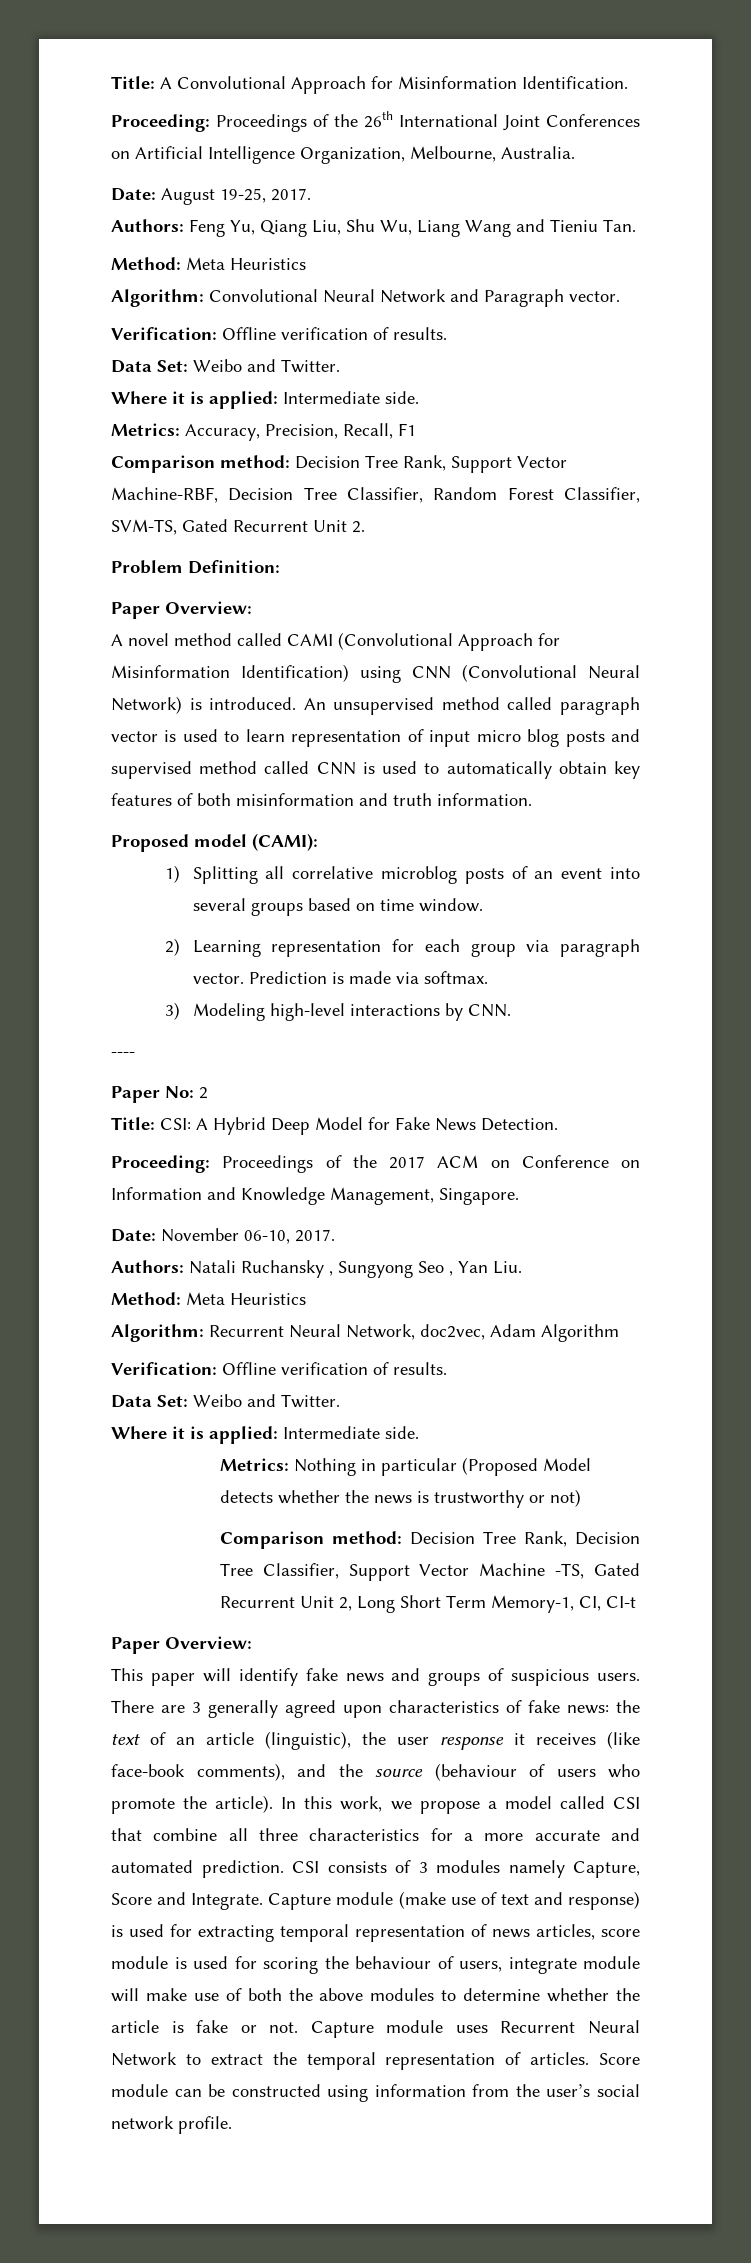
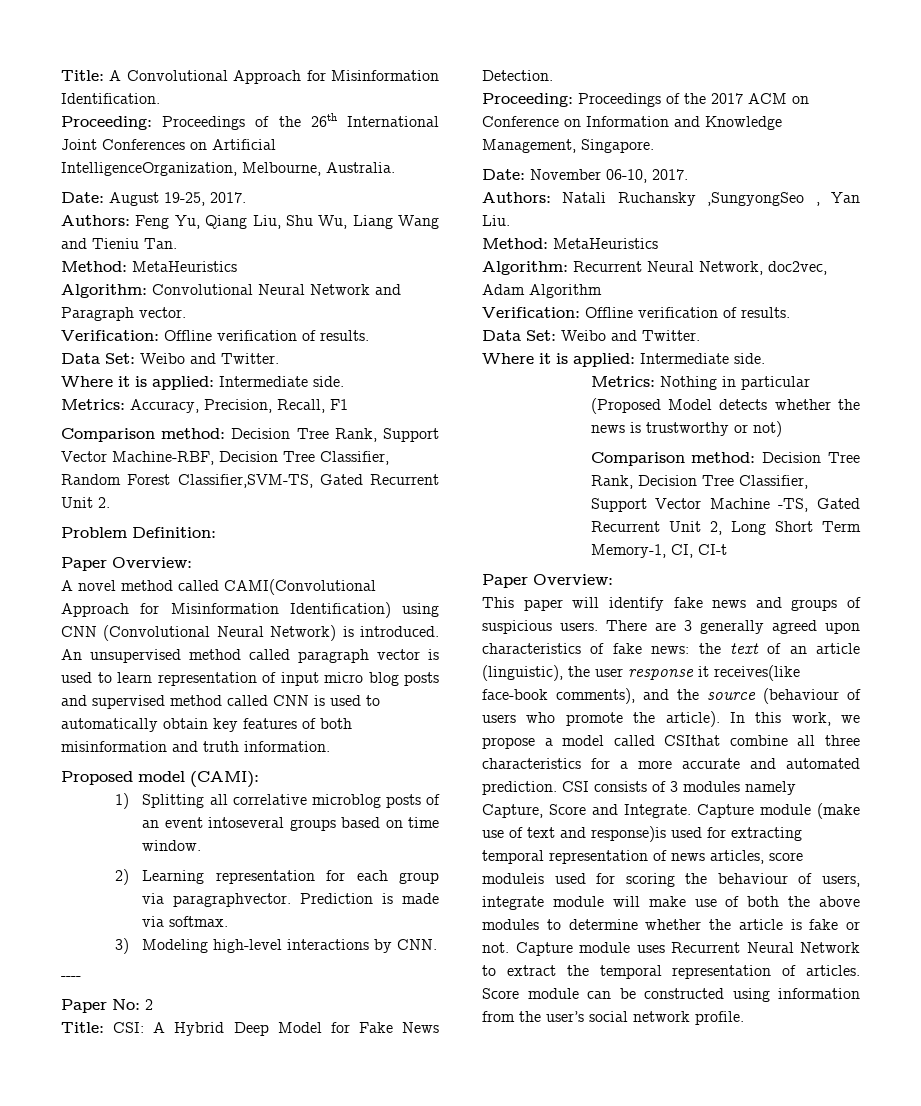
- Proceeding: Proceedings of the 26th International Joint Conferences on Artificial Intelligence Organization, Melbourne, Australia.
+ Proceeding: Proceedings of the 26th International Joint Conferences on Artificial IntelligenceOrganization, Melbourne, Australia.
  Authors: Feng Yu, Qiang Liu, Shu Wu, Liang Wang and Tieniu Tan.
- Method: Meta Heuristics
+ Method: MetaHeuristics
- Comparison method: Decision Tree Rank, Support Vector Machine-RBF, Decision Tree Classifier, Random Forest Classifier, SVM-TS, Gated Recurrent Unit 2.
+ Comparison method: Decision Tree Rank, Support Vector Machine-RBF, Decision Tree Classifier, Random Forest Classifier,SVM-TS, Gated Recurrent Unit 2.
- A novel method called CAMI (Convolutional Approach for Misinformation Identification) using CNN (Convolutional Neural Network) is introduced.
+ A novel method called CAMI(Convolutional Approach for Misinformation Identification) using CNN (Convolutional Neural Network) is introduced.
- 1) Splitting all correlative microblog posts of an event into several groups based on time window.
+ 1) Splitting all correlative microblog posts of an event intoseveral groups based on time window.
- 2) Learning representation for each group via paragraph vector.
+ 2) Learning representation for each group via paragraphvector.
- Authors: Natali Ruchansky , Sungyong Seo , Yan Liu.
- Method: Meta Heuristics
+ Authors: Natali Ruchansky ,SungyongSeo , Yan Liu.
+ Method: MetaHeuristics
- There are 3 generally agreed upon characteristics of fake news: the text of an article (linguistic), the user response it receives (like face-book comments), and the source (behaviour of users who promote the article).
+ There are 3 generally agreed upon characteristics of fake news: the text of an article (linguistic), the user response it receives(like face-book comments), and the source (behaviour of users who promote the article).
- In this work, we propose a model called CSI that combine all three characteristics for a more accurate and automated prediction.
+ In this work, we propose a model called CSIthat combine all three characteristics for a more accurate and automated prediction.
- Capture module (make use of text and response) is used for extracting temporal representation of news articles, score module is used for scoring the behaviour of users, integrate module will make use of both the above modules to determine whether the article is fake or not.
+ Capture module (make use of text and response)is used for extracting temporal representation of news articles, score moduleis used for scoring the behaviour of users, integrate module will make use of both the above modules to determine whether the article is fake or not.

